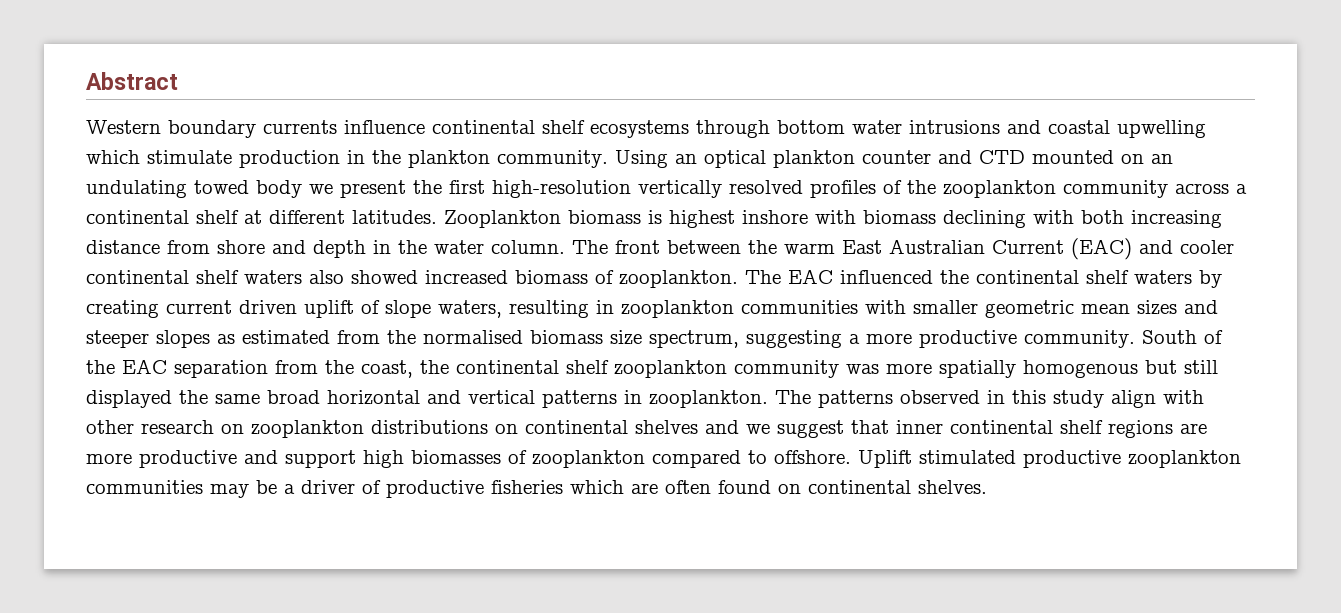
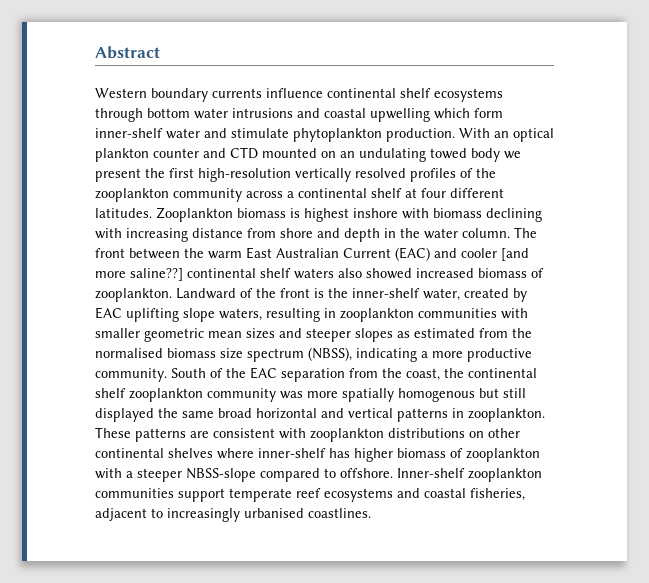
- Western boundary currents influence continental shelf ecosystems through bottom water intrusions and coastal upwelling which stimulate production in the plankton community. Using an optical plankton counter and CTD mounted on an undulating towed body we present the first high-resolution vertically resolved profiles of the zooplankton community across a continental shelf at different latitudes.
+ Western boundary currents influence continental shelf ecosystems through bottom water intrusions and coastal upwelling which form inner-shelf water and stimulate phytoplankton production. With an optical plankton counter and CTD mounted on an undulating towed body we present the first high-resolution vertically resolved profiles of the zooplankton community across a continental shelf at four different latitudes.
- Zooplankton biomass is highest inshore with biomass declining with both increasing distance from shore and depth in the water column.
+ Zooplankton biomass is highest inshore with biomass declining with increasing distance from shore and depth in the water column.
- The front between the warm East Australian Current (EAC) and cooler continental shelf waters also showed increased biomass of zooplankton.
+ The front between the warm East Australian Current (EAC) and cooler [and more saline??] continental shelf waters also showed increased biomass of zooplankton.
- The EAC influenced the continental shelf waters by creating current driven uplift of slope waters, resulting in zooplankton communities with smaller geometric mean sizes and steeper slopes as estimated from the normalised biomass size spectrum, suggesting a more productive community.
+ Landward of the front is the inner-shelf water, created by EAC uplifting slope waters, resulting in zooplankton communities with smaller geometric mean sizes and steeper slopes as estimated from the normalised biomass size spectrum (NBSS), indicating a more productive community.
- The patterns observed in this study align with other research on zooplankton distributions on continental shelves and we suggest that inner continental shelf regions are more productive and support high biomasses of zooplankton compared to offshore. Uplift stimulated productive zooplankton communities may be a driver of productive fisheries which are often found on continental shelves.
+ These patterns are consistent with zooplankton distributions on other continental shelves where inner-shelf has higher biomass of zooplankton with a steeper NBSS-slope compared to offshore. Inner-shelf zooplankton communities support temperate reef ecosystems and coastal fisheries, adjacent to increasingly urbanised coastlines.

